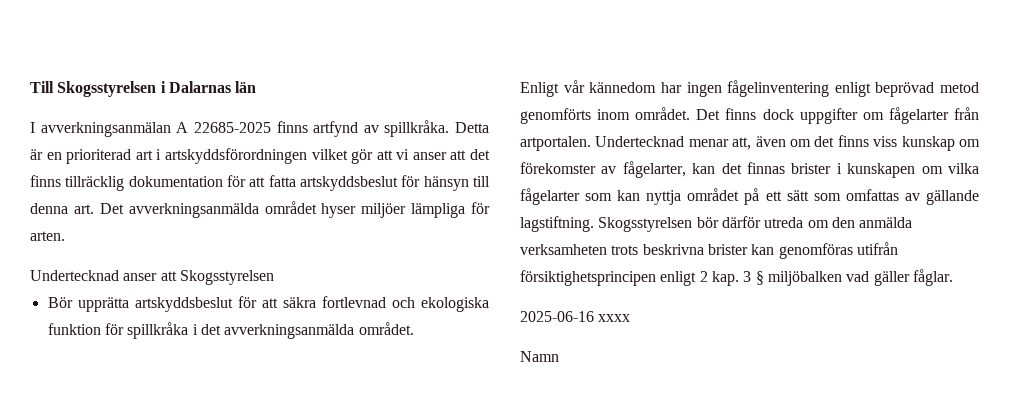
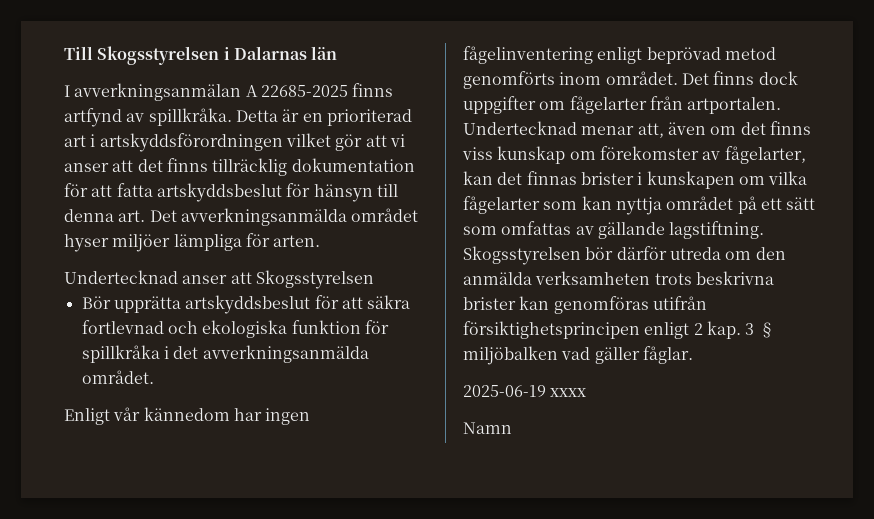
- 2025-06-16 xxxx
+ 2025-06-19 xxxx

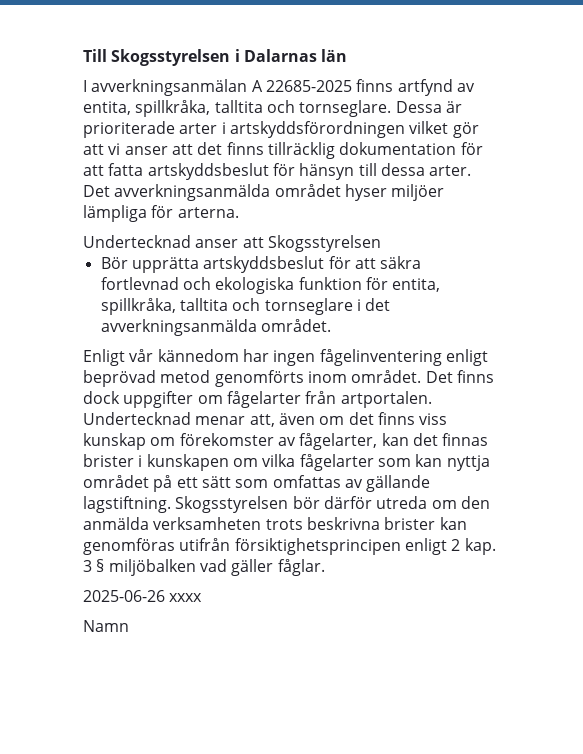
- I avverkningsanmälan A 22685-2025 finns artfynd av spillkråka. Detta är en prioriterad art i artskyddsförordningen vilket gör att vi anser att det finns tillräcklig dokumentation för att fatta artskyddsbeslut för hänsyn till denna art. Det avverkningsanmälda området hyser miljöer lämpliga för arten.
+ I avverkningsanmälan A 22685-2025 finns artfynd av entita, spillkråka, talltita och tornseglare. Dessa är prioriterade arter i artskyddsförordningen vilket gör att vi anser att det finns tillräcklig dokumentation för att fatta artskyddsbeslut för hänsyn till dessa arter. Det avverkningsanmälda området hyser miljöer lämpliga för arterna.
- Bör upprätta artskyddsbeslut för att säkra fortlevnad och ekologiska funktion för spillkråka i det avverkningsanmälda området.
+ Bör upprätta artskyddsbeslut för att säkra fortlevnad och ekologiska funktion för entita, spillkråka, talltita och tornseglare i det avverkningsanmälda området.
- 2025-06-19 xxxx
+ 2025-06-26 xxxx

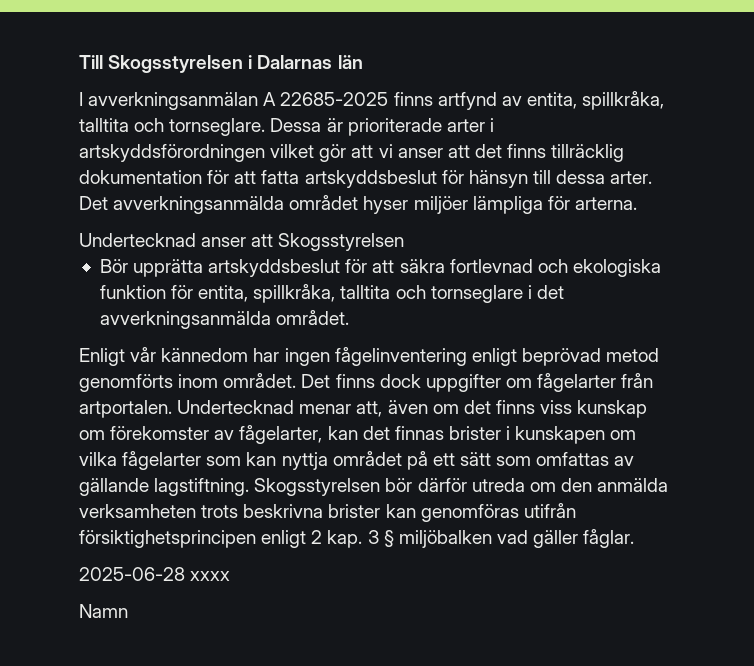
- 2025-06-26 xxxx
+ 2025-06-28 xxxx

